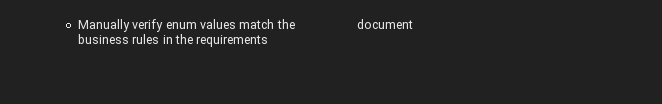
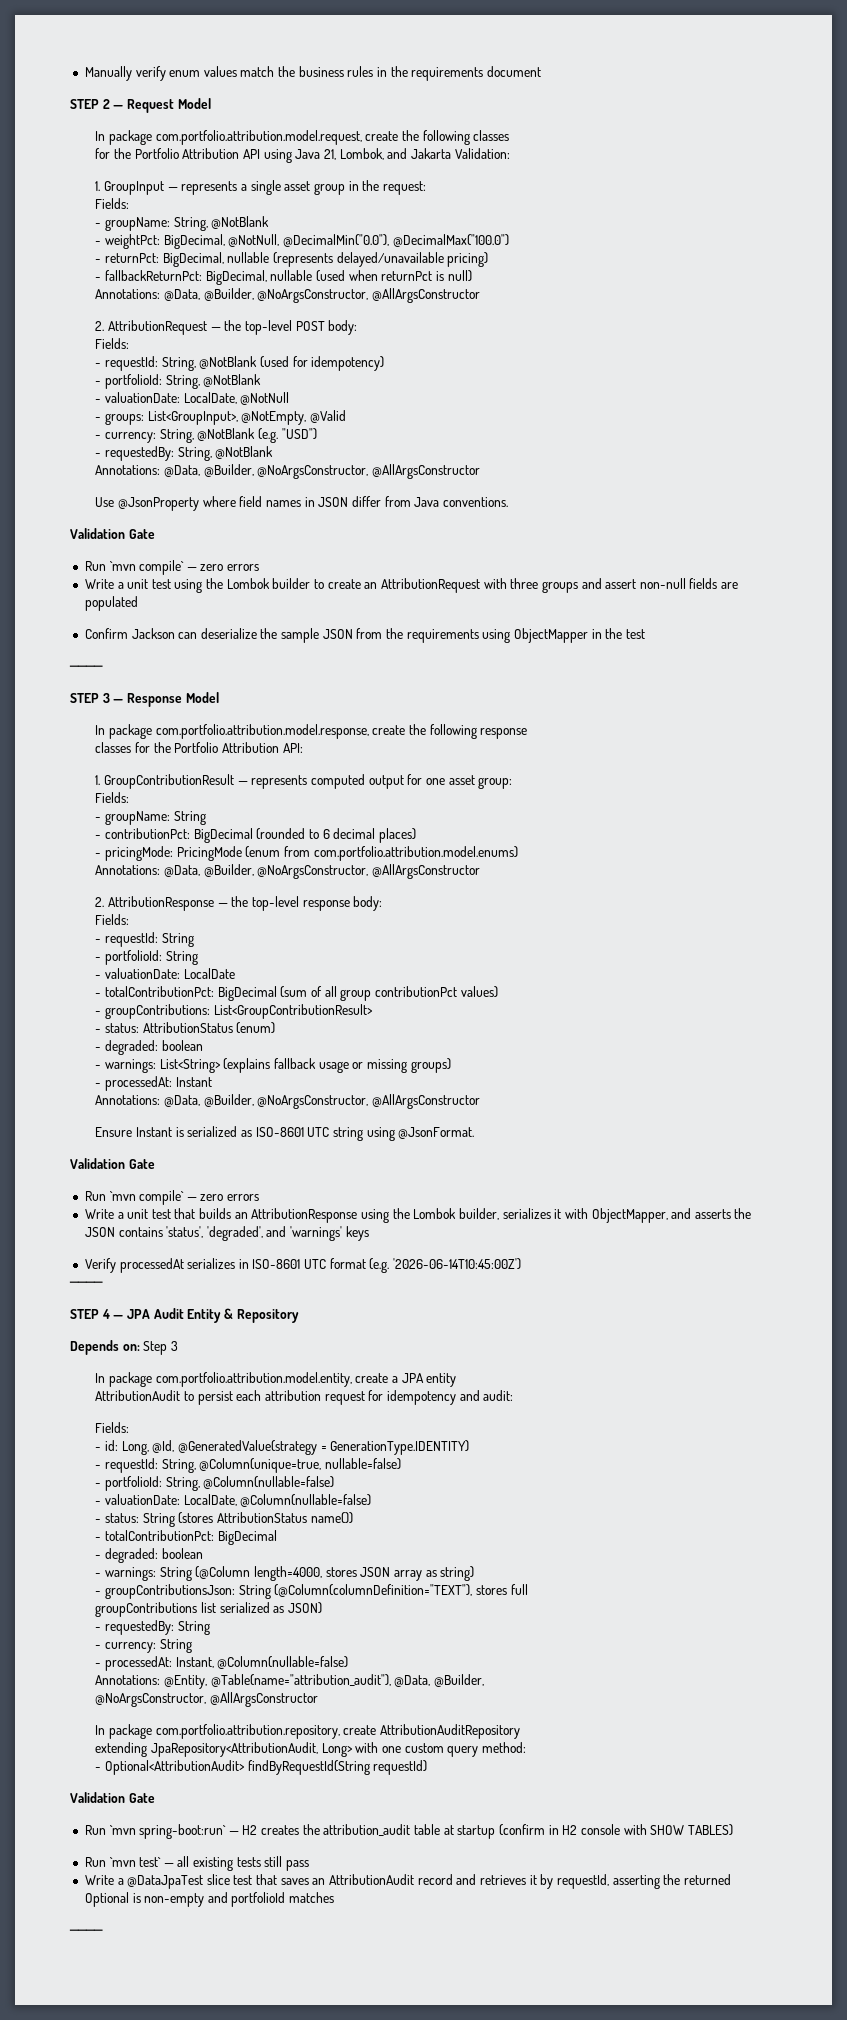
+ STEP 2 — Request Model
+ In package com.portfolio.attribution.model.request, create the following classes
+ for the Portfolio Attribution API using Java 21, Lombok, and Jakarta Validation:
+ 1. GroupInput — represents a single asset group in the request:
+ Fields:
+ - groupName: String, @NotBlank
+ - weightPct: BigDecimal, @NotNull, @DecimalMin("0.0"), @DecimalMax("100.0")
+ - returnPct: BigDecimal, nullable (represents delayed/unavailable pricing)
+ - fallbackReturnPct: BigDecimal, nullable (used when returnPct is null)
+ Annotations: @Data, @Builder, @NoArgsConstructor, @AllArgsConstructor
+ 2. AttributionRequest — the top-level POST body:
+ Fields:
+ - requestId: String, @NotBlank (used for idempotency)
+ - portfolioId: String, @NotBlank
+ - valuationDate: LocalDate, @NotNull
+ - groups: List<GroupInput>, @NotEmpty, @Valid
+ - currency: String, @NotBlank (e.g. "USD")
+ - requestedBy: String, @NotBlank
+ Annotations: @Data, @Builder, @NoArgsConstructor, @AllArgsConstructor
+ Use @JsonProperty where field names in JSON differ from Java conventions.
+ Validation Gate
+ Run `mvn compile` — zero errors
+ Write a unit test using the Lombok builder to create an AttributionRequest with three groups and assert non-null fields are populated
+ Confirm Jackson can deserialize the sample JSON from the requirements using ObjectMapper in the test
+ ────
+ STEP 3 — Response Model
+ In package com.portfolio.attribution.model.response, create the following response
+ classes for the Portfolio Attribution API:
+ 1. GroupContributionResult — represents computed output for one asset group:
+ Fields:
+ - groupName: String
+ - contributionPct: BigDecimal (rounded to 6 decimal places)
+ - pricingMode: PricingMode (enum from com.portfolio.attribution.model.enums)
+ Annotations: @Data, @Builder, @NoArgsConstructor, @AllArgsConstructor
+ 2. AttributionResponse — the top-level response body:
+ Fields:
+ - requestId: String
+ - portfolioId: String
+ - valuationDate: LocalDate
+ - totalContributionPct: BigDecimal (sum of all group contributionPct values)
+ - groupContributions: List<GroupContributionResult>
+ - status: AttributionStatus (enum)
+ - degraded: boolean
+ - warnings: List<String> (explains fallback usage or missing groups)
+ - processedAt: Instant
+ Annotations: @Data, @Builder, @NoArgsConstructor, @AllArgsConstructor
+ Ensure Instant is serialized as ISO-8601 UTC string using @JsonFormat.
+ Validation Gate
+ Run `mvn compile` — zero errors
+ Write a unit test that builds an AttributionResponse using the Lombok builder, serializes it with ObjectMapper, and asserts the JSON contains 'status', 'degraded', and 'warnings' keys
+ Verify processedAt serializes in ISO-8601 UTC format (e.g. '2026-06-14T10:45:00Z')
+ ────
+ STEP 4 — JPA Audit Entity & Repository
+ Depends on: Step 3
+ In package com.portfolio.attribution.model.entity, create a JPA entity
+ AttributionAudit to persist each attribution request for idempotency and audit:
+ Fields:
+ - id: Long, @Id, @GeneratedValue(strategy = GenerationType.IDENTITY)
+ - requestId: String, @Column(unique=true, nullable=false)
+ - portfolioId: String, @Column(nullable=false)
+ - valuationDate: LocalDate, @Column(nullable=false)
+ - status: String (stores AttributionStatus name())
+ - totalContributionPct: BigDecimal
+ - degraded: boolean
+ - warnings: String (@Column length=4000, stores JSON array as string)
+ - groupContributionsJson: String (@Column(columnDefinition="TEXT"), stores full
+ groupContributions list serialized as JSON)
+ - requestedBy: String
+ - currency: String
+ - processedAt: Instant, @Column(nullable=false)
+ Annotations: @Entity, @Table(name="attribution_audit"), @Data, @Builder,
+ @NoArgsConstructor, @AllArgsConstructor
+ In package com.portfolio.attribution.repository, create AttributionAuditRepository
+ extending JpaRepository<AttributionAudit, Long> with one custom query method:
+ - Optional<AttributionAudit> findByRequestId(String requestId)
+ Validation Gate
+ Run `mvn spring-boot:run` — H2 creates the attribution_audit table at startup (confirm in H2 console with SHOW TABLES)
+ Run `mvn test` — all existing tests still pass
+ Write a @DataJpaTest slice test that saves an AttributionAudit record and retrieves it by requestId, asserting the returned Optional is non-empty and portfolioId matches
+ ────

